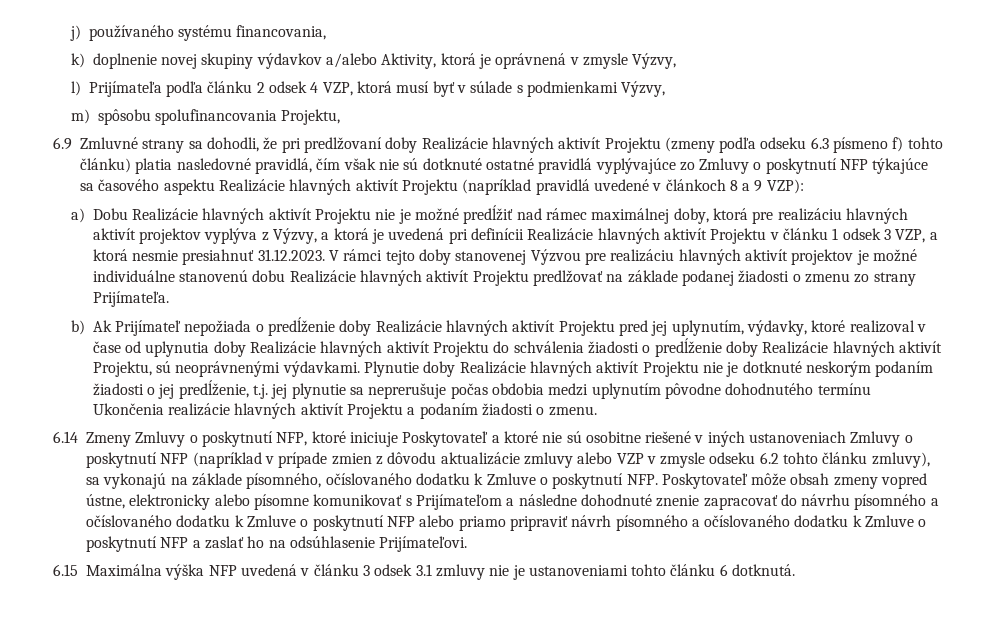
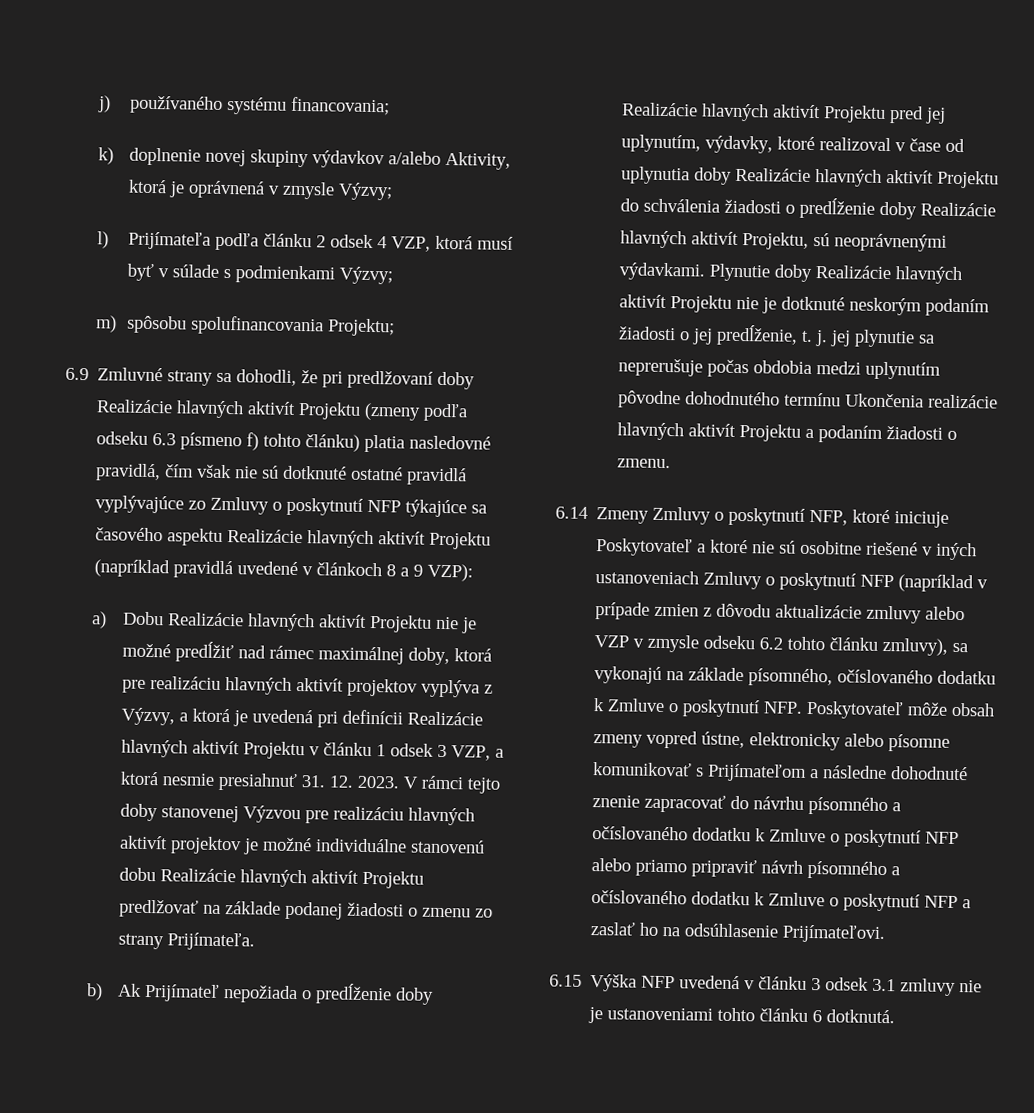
- j) používaného systému financovania,
+ j) používaného systému financovania;
- k) doplnenie novej skupiny výdavkov a/alebo Aktivity, ktorá je oprávnená v zmysle Výzvy,
+ k) doplnenie novej skupiny výdavkov a/alebo Aktivity, ktorá je oprávnená v zmysle Výzvy;
- l) Prijímateľa podľa článku 2 odsek 4 VZP, ktorá musí byť v súlade s podmienkami Výzvy,
+ l) Prijímateľa podľa článku 2 odsek 4 VZP, ktorá musí byť v súlade s podmienkami Výzvy;
- m) spôsobu spolufinancovania Projektu,
+ m) spôsobu spolufinancovania Projektu;
- a) Dobu Realizácie hlavných aktivít Projektu nie je možné predĺžiť nad rámec maximálnej doby, ktorá pre realizáciu hlavných aktivít projektov vyplýva z Výzvy, a ktorá je uvedená pri definícii Realizácie hlavných aktivít Projektu v článku 1 odsek 3 VZP, a ktorá nesmie presiahnuť 31.12.2023. V rámci tejto doby stanovenej Výzvou pre realizáciu hlavných aktivít projektov je možné individuálne stanovenú dobu Realizácie hlavných aktivít Projektu predlžovať na základe podanej žiadosti o zmenu zo strany Prijímateľa.
+ a) Dobu Realizácie hlavných aktivít Projektu nie je možné predĺžiť nad rámec maximálnej doby, ktorá pre realizáciu hlavných aktivít projektov vyplýva z Výzvy, a ktorá je uvedená pri definícii Realizácie hlavných aktivít Projektu v článku 1 odsek 3 VZP, a ktorá nesmie presiahnuť 31. 12. 2023. V rámci tejto doby stanovenej Výzvou pre realizáciu hlavných aktivít projektov je možné individuálne stanovenú dobu Realizácie hlavných aktivít Projektu predlžovať na základe podanej žiadosti o zmenu zo strany Prijímateľa.
- Plynutie doby Realizácie hlavných aktivít Projektu nie je dotknuté neskorým podaním žiadosti o jej predĺženie, t.j. jej plynutie sa neprerušuje počas obdobia medzi uplynutím pôvodne dohodnutého termínu Ukončenia realizácie hlavných aktivít Projektu a podaním žiadosti o zmenu.
+ Plynutie doby Realizácie hlavných aktivít Projektu nie je dotknuté neskorým podaním žiadosti o jej predĺženie, t. j. jej plynutie sa neprerušuje počas obdobia medzi uplynutím pôvodne dohodnutého termínu Ukončenia realizácie hlavných aktivít Projektu a podaním žiadosti o zmenu.
- 6.15 Maximálna výška NFP uvedená v článku 3 odsek 3.1 zmluvy nie je ustanoveniami tohto článku 6 dotknutá.
+ 6.15 Výška NFP uvedená v článku 3 odsek 3.1 zmluvy nie je ustanoveniami tohto článku 6 dotknutá.

